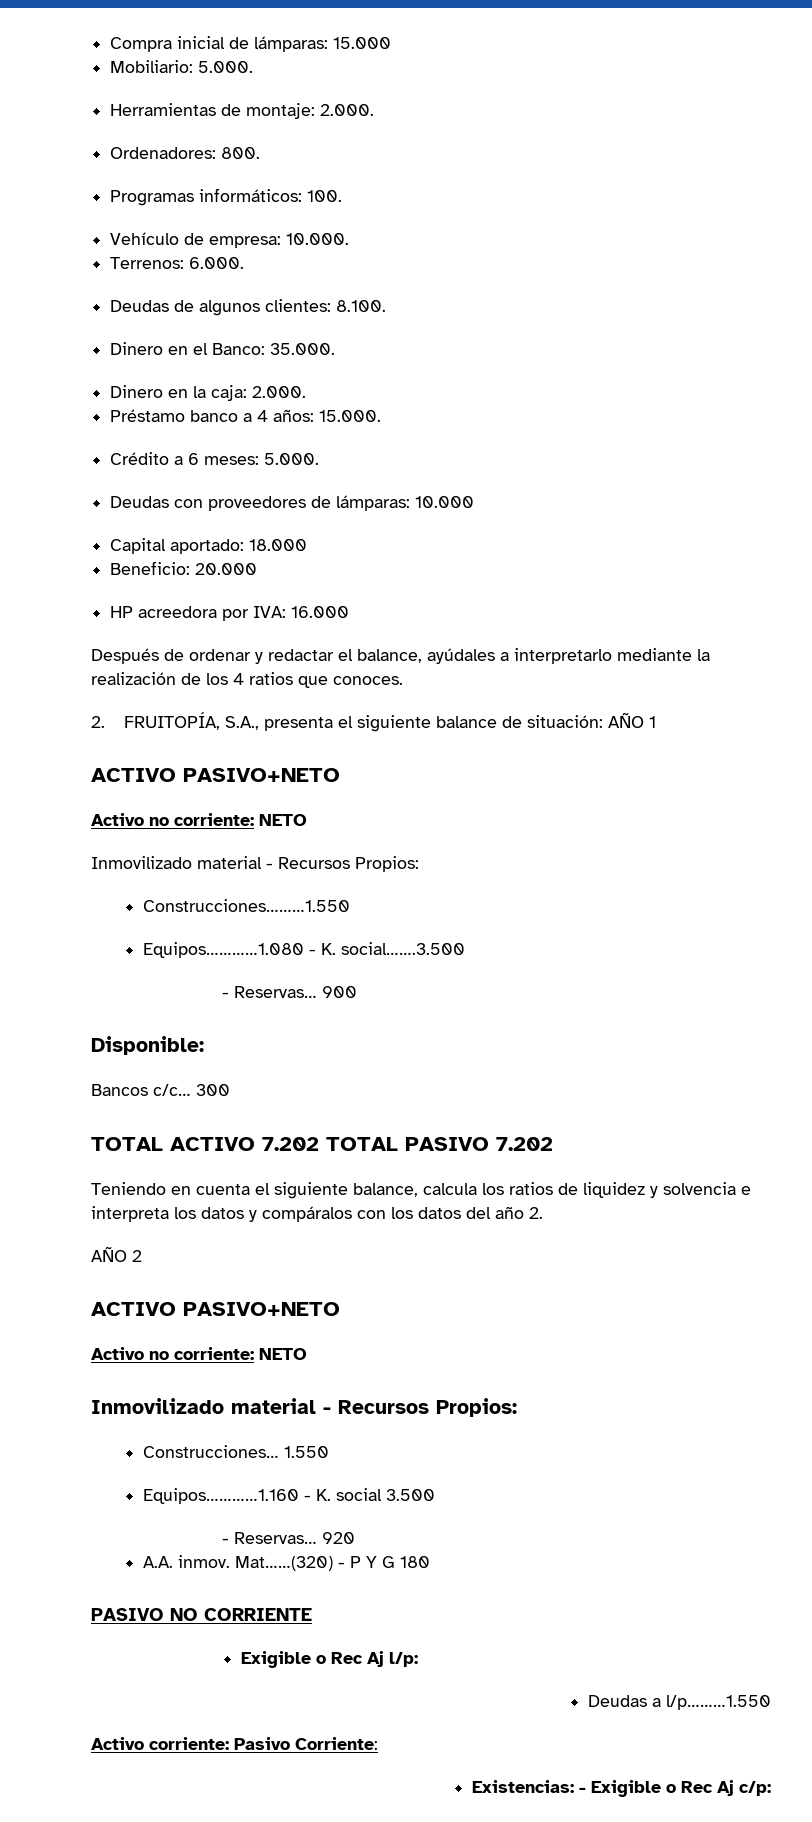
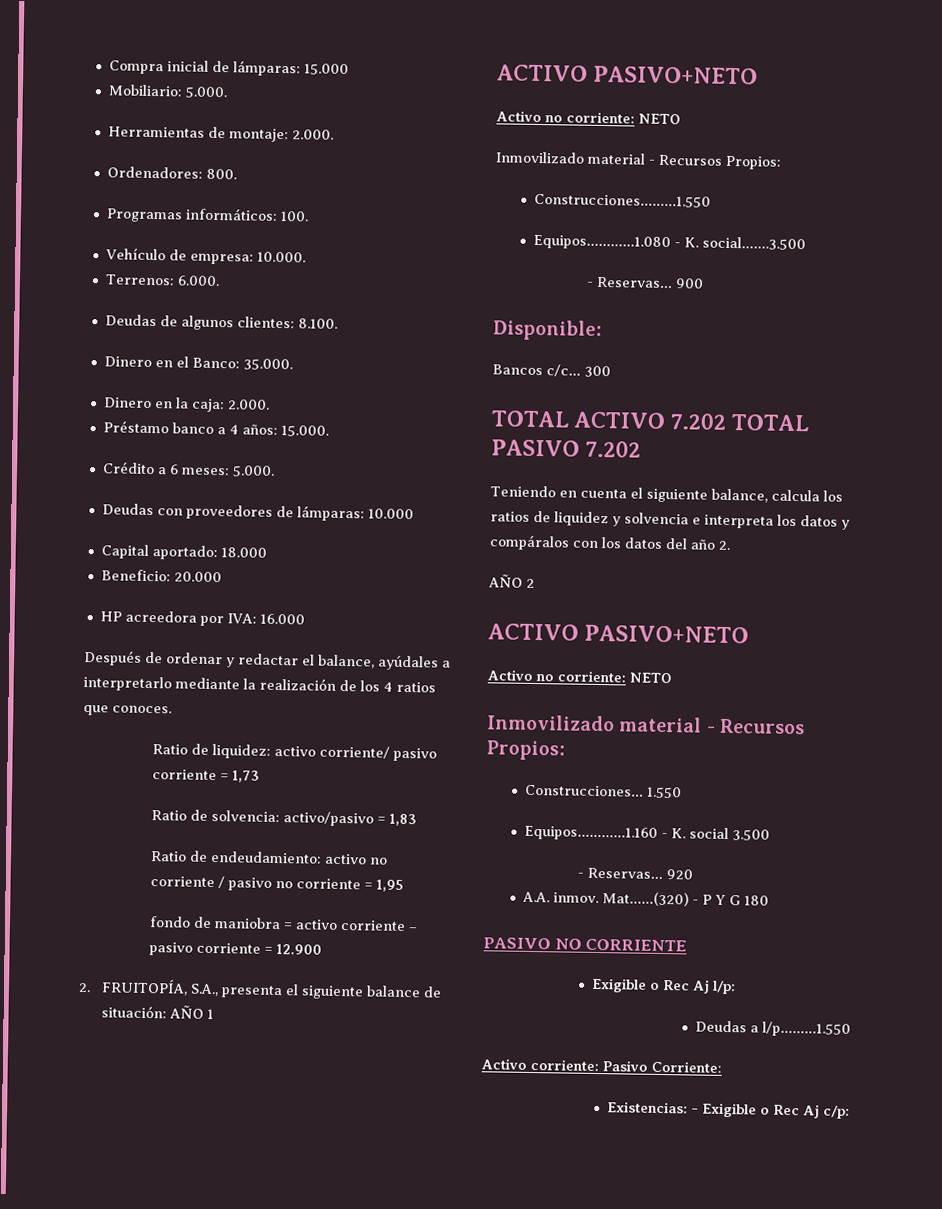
+ Ratio de liquidez: activo corriente/ pasivo corriente = 1,73
+ Ratio de solvencia: activo/pasivo = 1,83
+ Ratio de endeudamiento: activo no corriente / pasivo no corriente = 1,95
+ fondo de maniobra = activo corriente – pasivo corriente = 12.900

